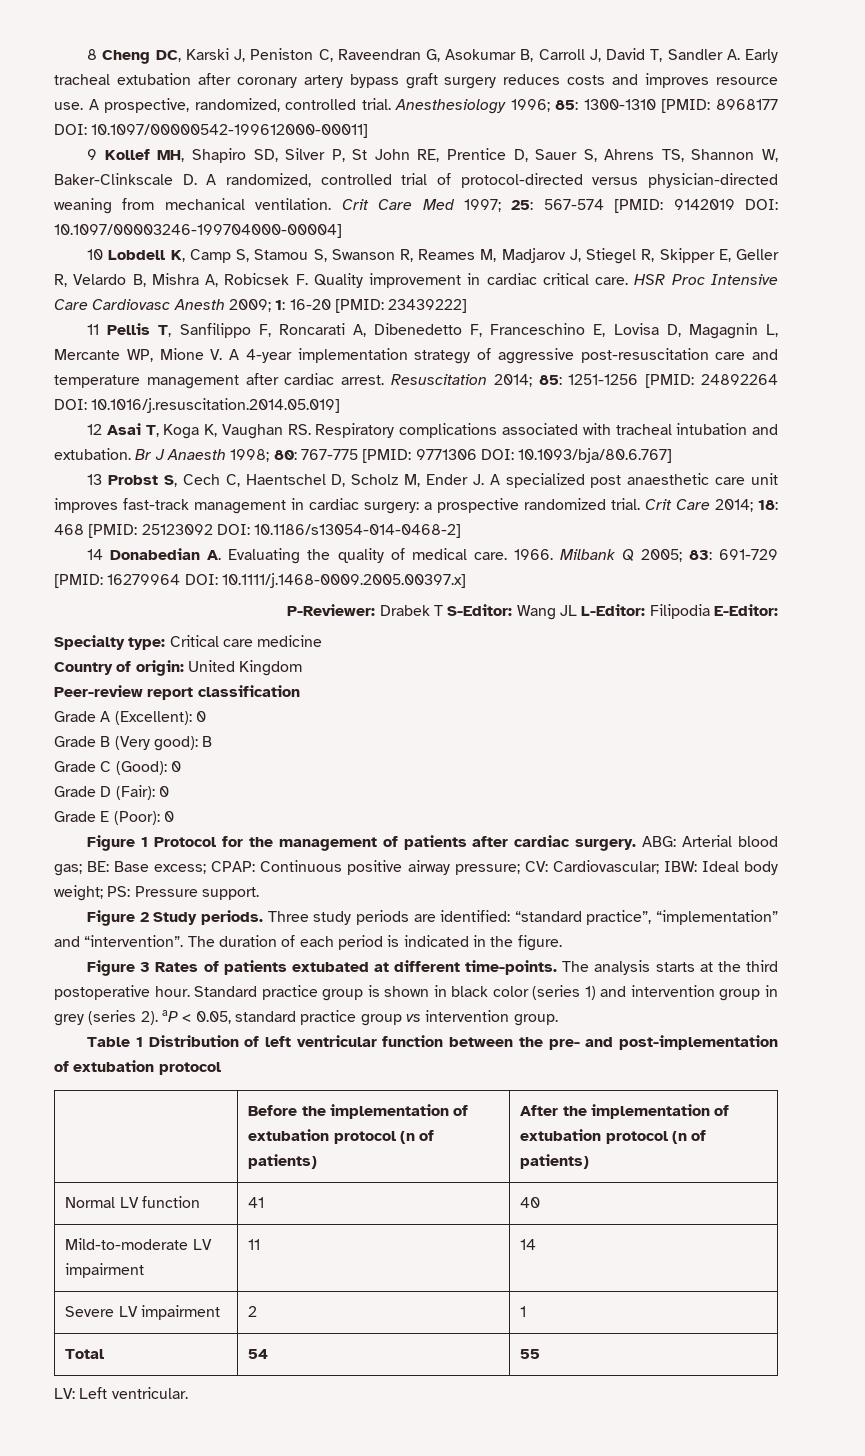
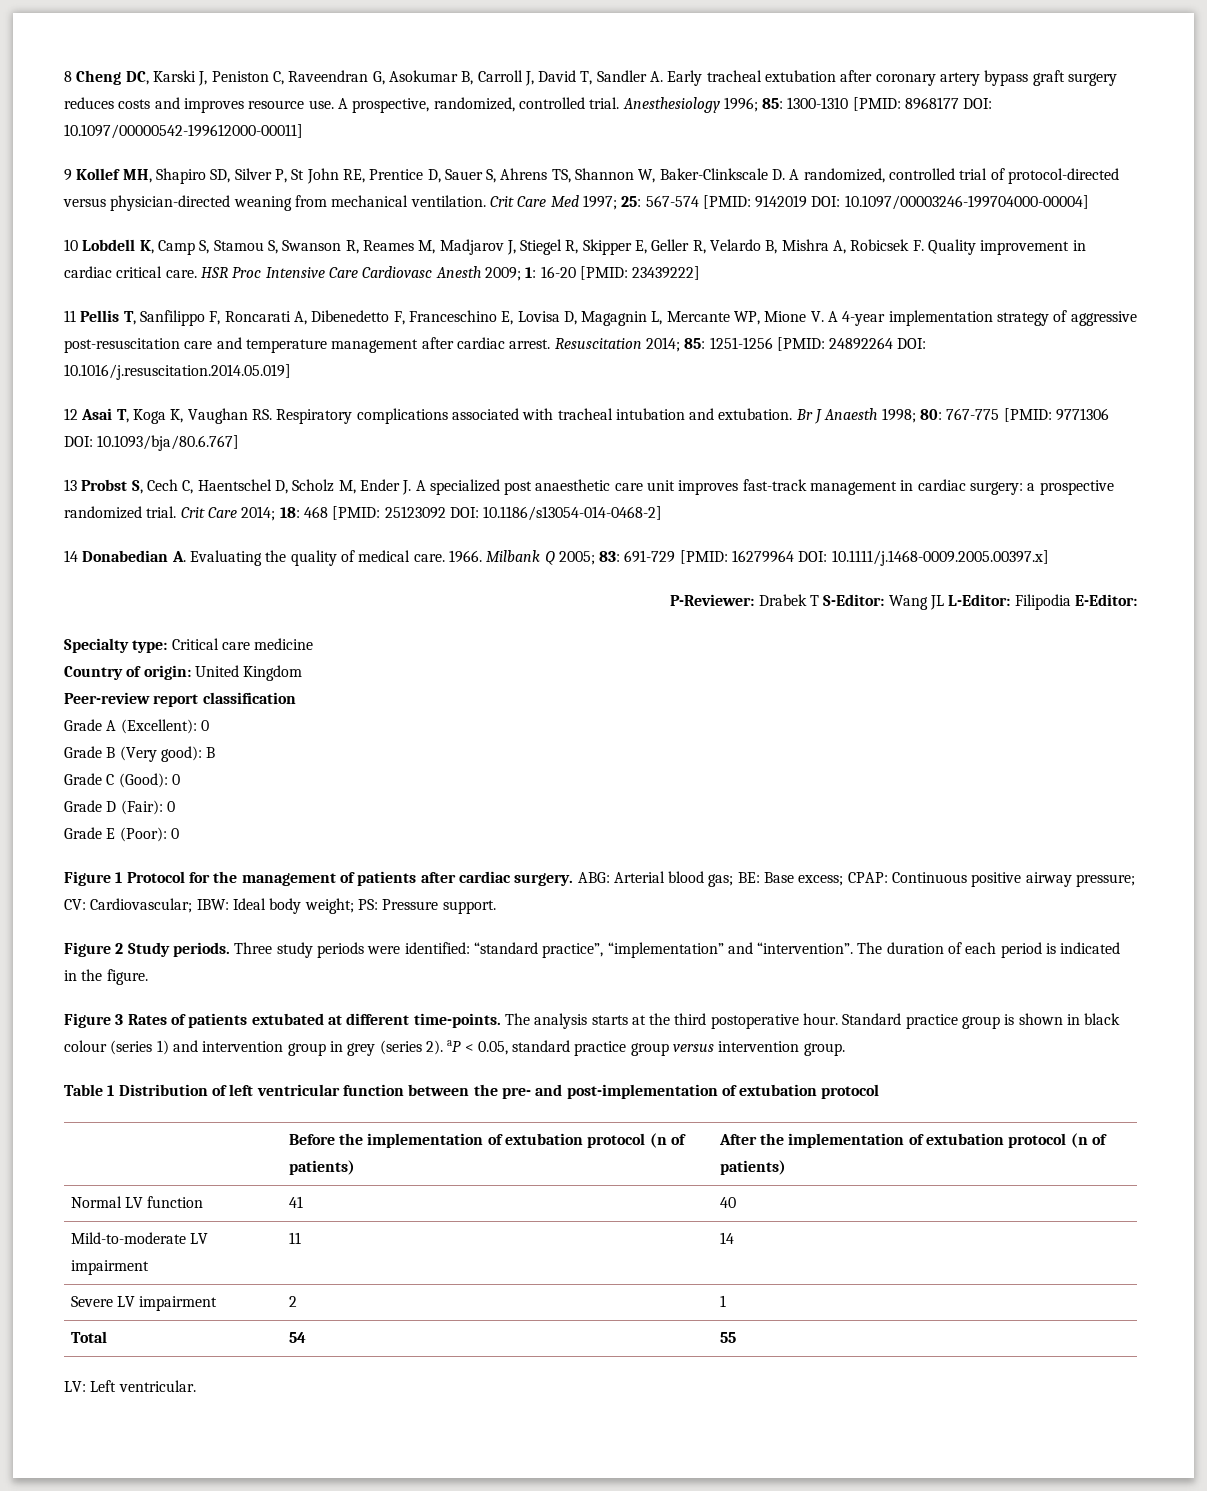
- Three study periods are identified: “standard practice”, “implementation” and “intervention”.
+ Three study periods were identified: “standard practice”, “implementation” and “intervention”.
- Standard practice group is shown in black color (series 1) and intervention group in grey (series 2). aP < 0.05, standard practice group vs intervention group.
+ Standard practice group is shown in black colour (series 1) and intervention group in grey (series 2). aP < 0.05, standard practice group versus intervention group.

